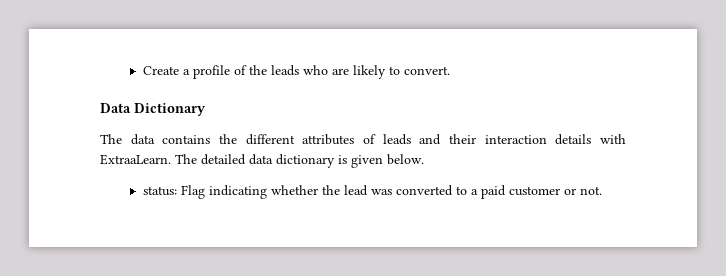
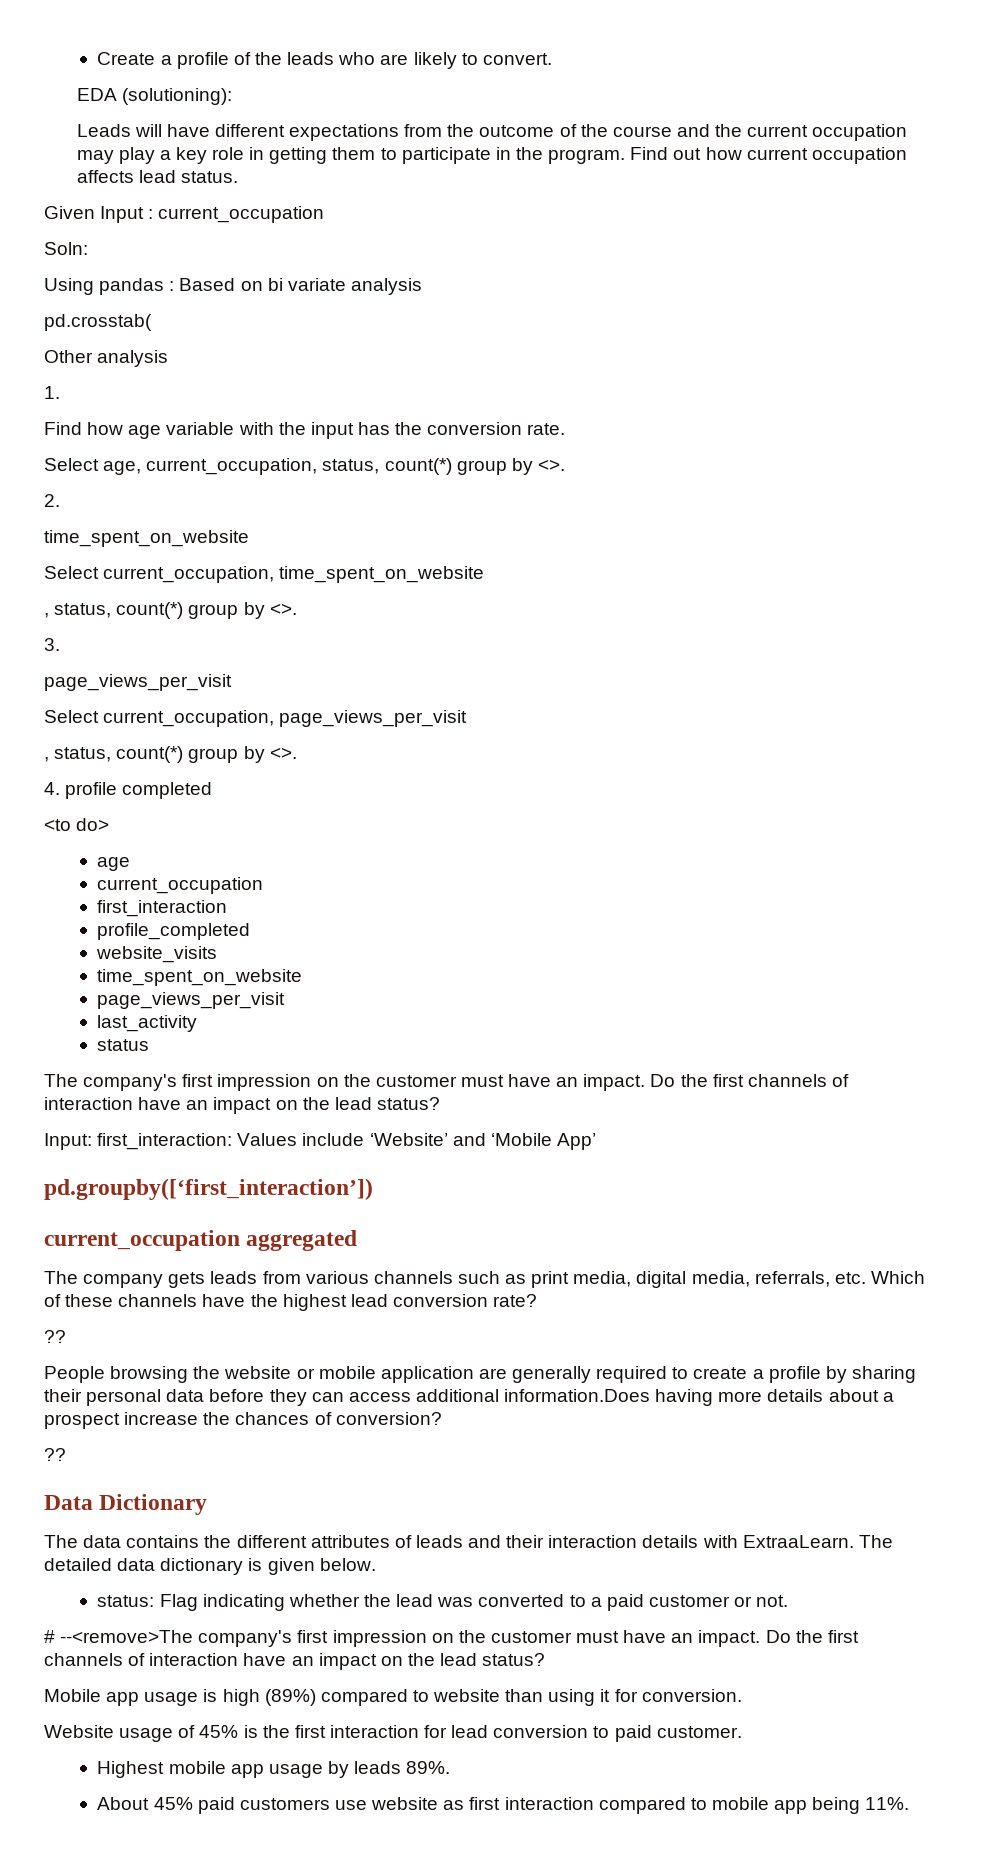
+ EDA (solutioning):
+ Leads will have different expectations from the outcome of the course and the current occupation may play a key role in getting them to participate in the program. Find out how current occupation affects lead status.
+ Given Input : current_occupation
+ Soln:
+ Using pandas : Based on bi variate analysis
+ pd.crosstab(
+ Other analysis
+ 1.
+ Find how age variable with the input has the conversion rate.
+ Select age, current_occupation, status, count(*) group by <>.
+ 2.
+ time_spent_on_website
+ Select current_occupation, time_spent_on_website
+ , status, count(*) group by <>.
+ 3.
+ page_views_per_visit
+ Select current_occupation, page_views_per_visit
+ , status, count(*) group by <>.
+ 4. profile completed
+ <to do>
+ age
+ current_occupation
+ first_interaction
+ profile_completed
+ website_visits
+ time_spent_on_website
+ page_views_per_visit
+ last_activity
+ status
+ The company's first impression on the customer must have an impact. Do the first channels of interaction have an impact on the lead status?
+ Input: first_interaction: Values include ‘Website’ and ‘Mobile App’
+ pd.groupby([‘first_interaction’])
+ current_occupation aggregated
+ The company gets leads from various channels such as print media, digital media, referrals, etc. Which of these channels have the highest lead conversion rate?
+ ??
+ People browsing the website or mobile application are generally required to create a profile by sharing their personal data before they can access additional information.Does having more details about a prospect increase the chances of conversion?
+ ??
+ # --<remove>The company's first impression on the customer must have an impact. Do the first channels of interaction have an impact on the lead status?
+ Mobile app usage is high (89%) compared to website than using it for conversion.
+ Website usage of 45% is the first interaction for lead conversion to paid customer.
+ Highest mobile app usage by leads 89%.
+ About 45% paid customers use website as first interaction compared to mobile app being 11%.

